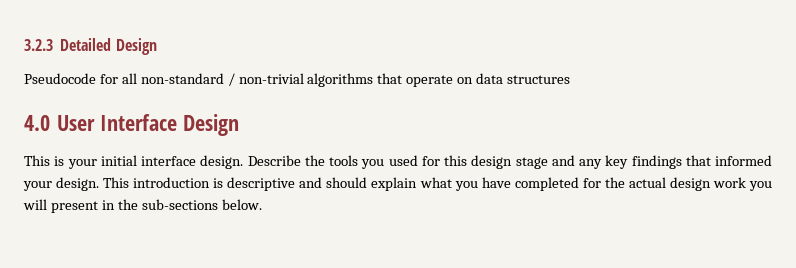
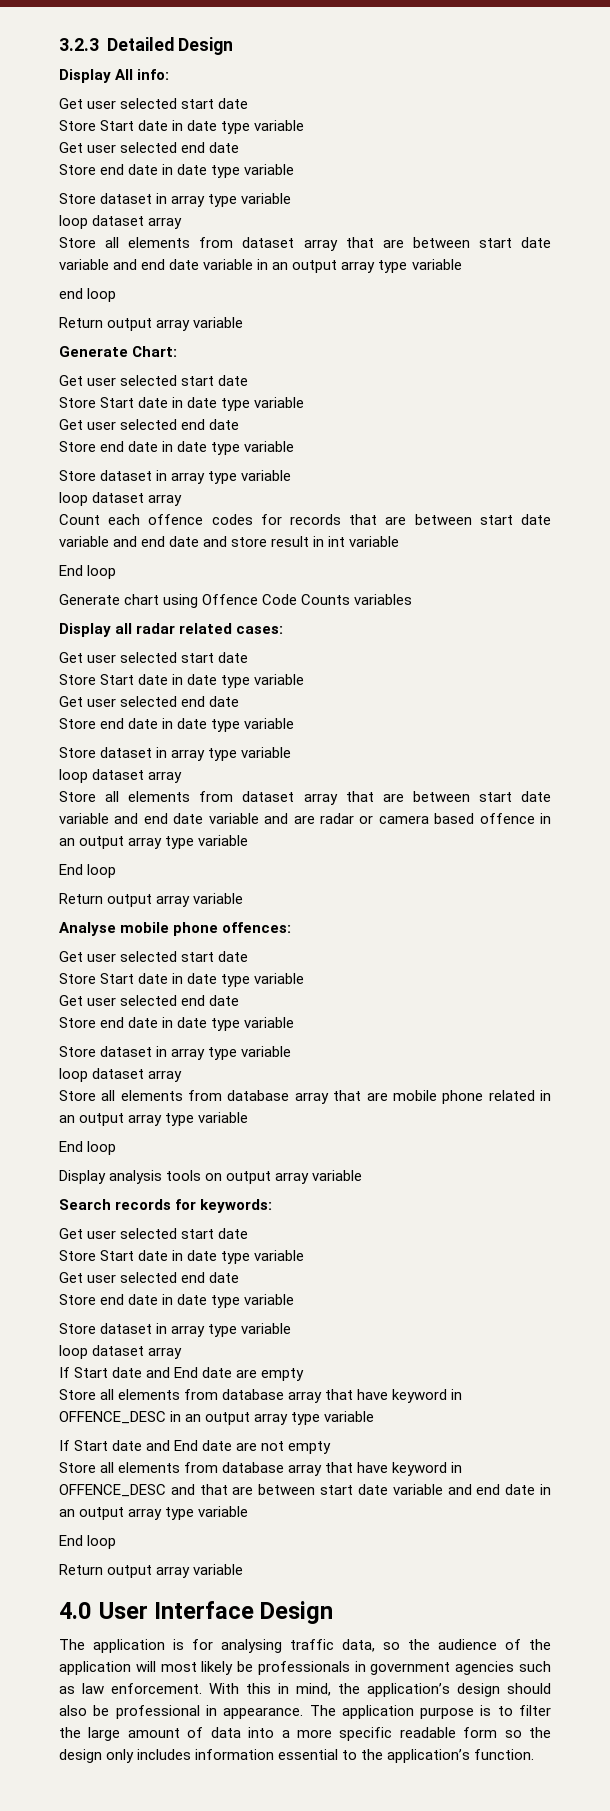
- Pseudocode for all non-standard / non-trivial algorithms that operate on data structures
+ Display All info:
+ Get user selected start date
+ Store Start date in date type variable
+ Get user selected end date
+ Store end date in date type variable
+ Store dataset in array type variable
+ loop dataset array
+ Store all elements from dataset array that are between start date variable and end date variable in an output array type variable
+ end loop
+ Return output array variable
+ Generate Chart:
+ Get user selected start date
+ Store Start date in date type variable
+ Get user selected end date
+ Store end date in date type variable
+ Store dataset in array type variable
+ loop dataset array
+ Count each offence codes for records that are between start date variable and end date and store result in int variable
+ End loop
+ Generate chart using Offence Code Counts variables
+ Display all radar related cases:
+ Get user selected start date
+ Store Start date in date type variable
+ Get user selected end date
+ Store end date in date type variable
+ Store dataset in array type variable
+ loop dataset array
+ Store all elements from dataset array that are between start date variable and end date variable and are radar or camera based offence in an output array type variable
+ End loop
+ Return output array variable
+ Analyse mobile phone offences:
+ Get user selected start date
+ Store Start date in date type variable
+ Get user selected end date
+ Store end date in date type variable
+ Store dataset in array type variable
+ loop dataset array
+ Store all elements from database array that are mobile phone related in an output array type variable
+ End loop
+ Display analysis tools on output array variable
+ Search records for keywords:
+ Get user selected start date
+ Store Start date in date type variable
+ Get user selected end date
+ Store end date in date type variable
+ Store dataset in array type variable
+ loop dataset array
+ If Start date and End date are empty
+ Store all elements from database array that have keyword in OFFENCE_DESC in an output array type variable
+ If Start date and End date are not empty
+ Store all elements from database array that have keyword in OFFENCE_DESC and that are between start date variable and end date in an output array type variable
+ End loop
+ Return output array variable
  4.0 User Interface Design
- This is your initial interface design. Describe the tools you used for this design stage and any key findings that informed your design. This introduction is descriptive and should explain what you have completed for the actual design work you will present in the sub-sections below.
+ The application is for analysing traffic data, so the audience of the application will most likely be professionals in government agencies such as law enforcement. With this in mind, the application’s design should also be professional in appearance. The application purpose is to filter the large amount of data into a more specific readable form so the design only includes information essential to the application’s function.

